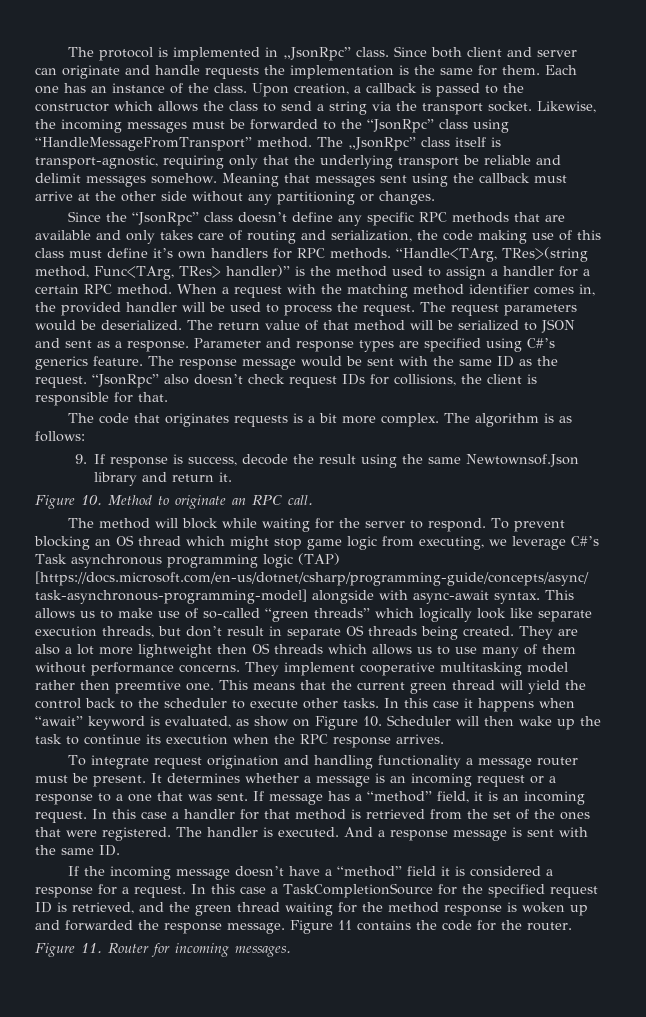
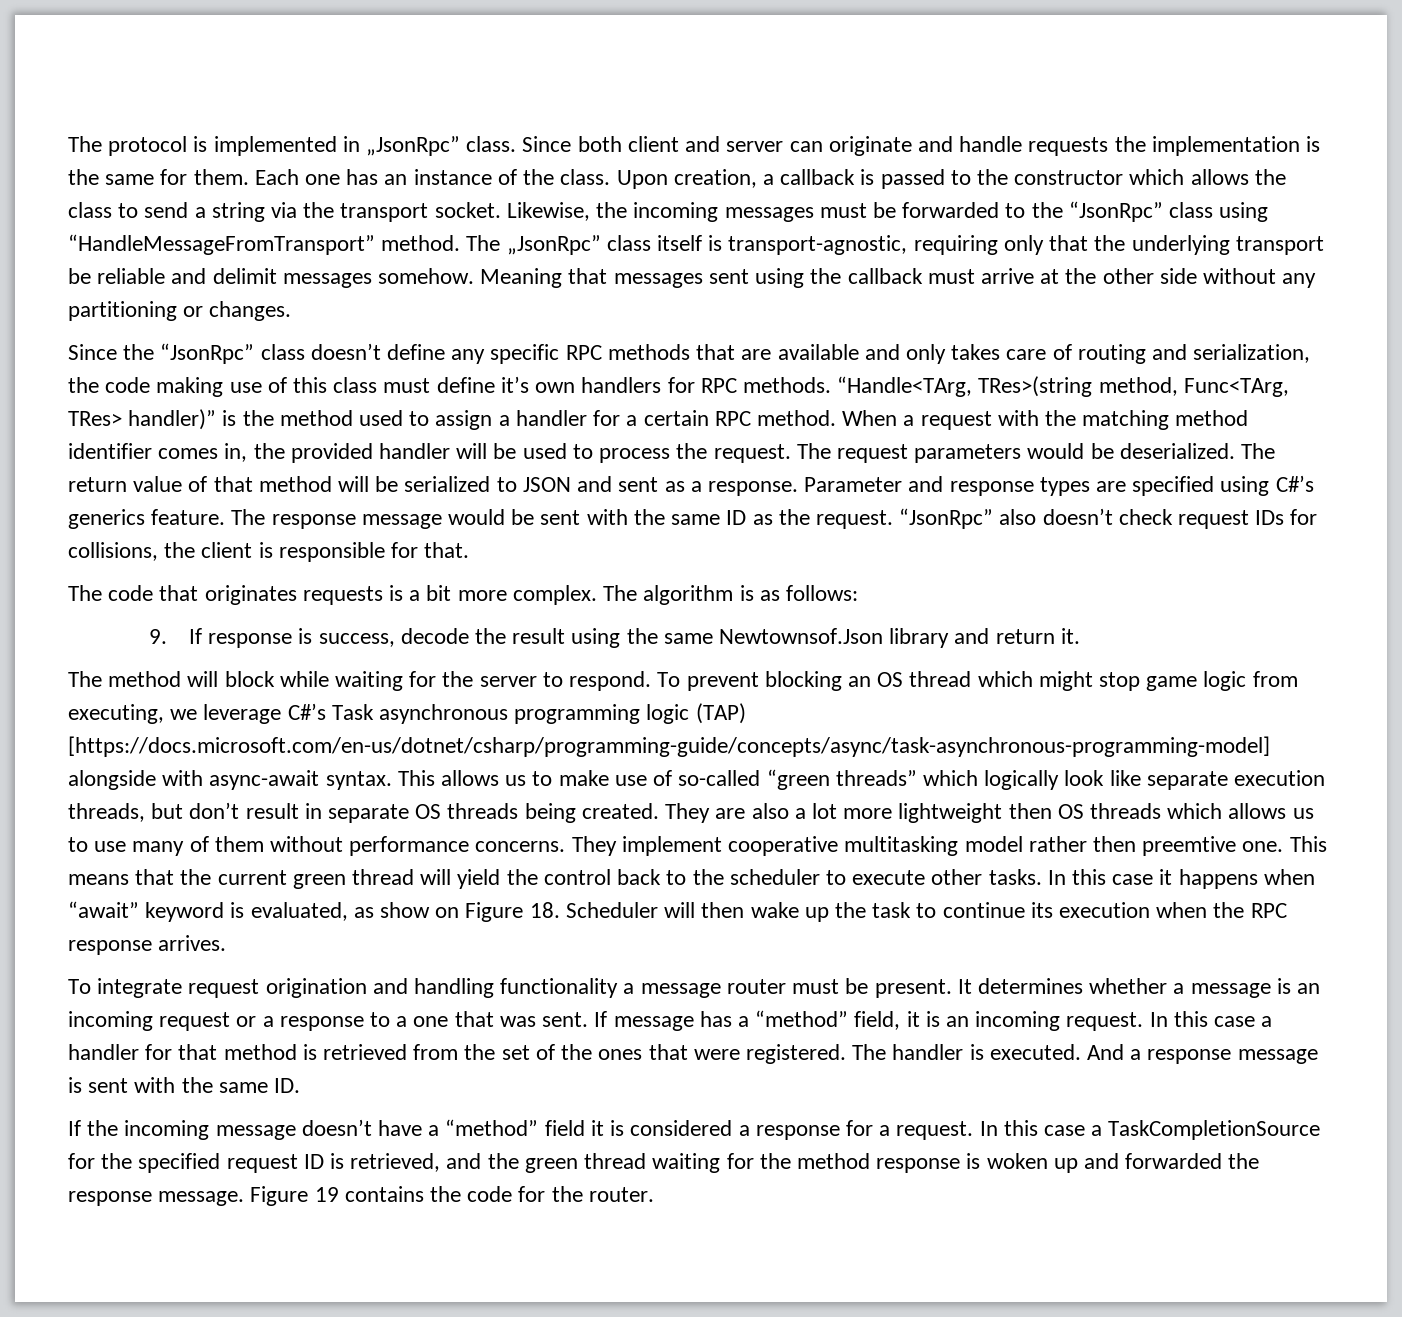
- Figure 10. Method to originate an RPC call.
- In this case it happens when “await” keyword is evaluated, as show on Figure 10. Scheduler will then wake up the task to continue its execution when the RPC response arrives.
+ In this case it happens when “await” keyword is evaluated, as show on Figure 18. Scheduler will then wake up the task to continue its execution when the RPC response arrives.
- Figure 11 contains the code for the router.
+ Figure 19 contains the code for the router.
- Figure 11. Router for incoming messages.

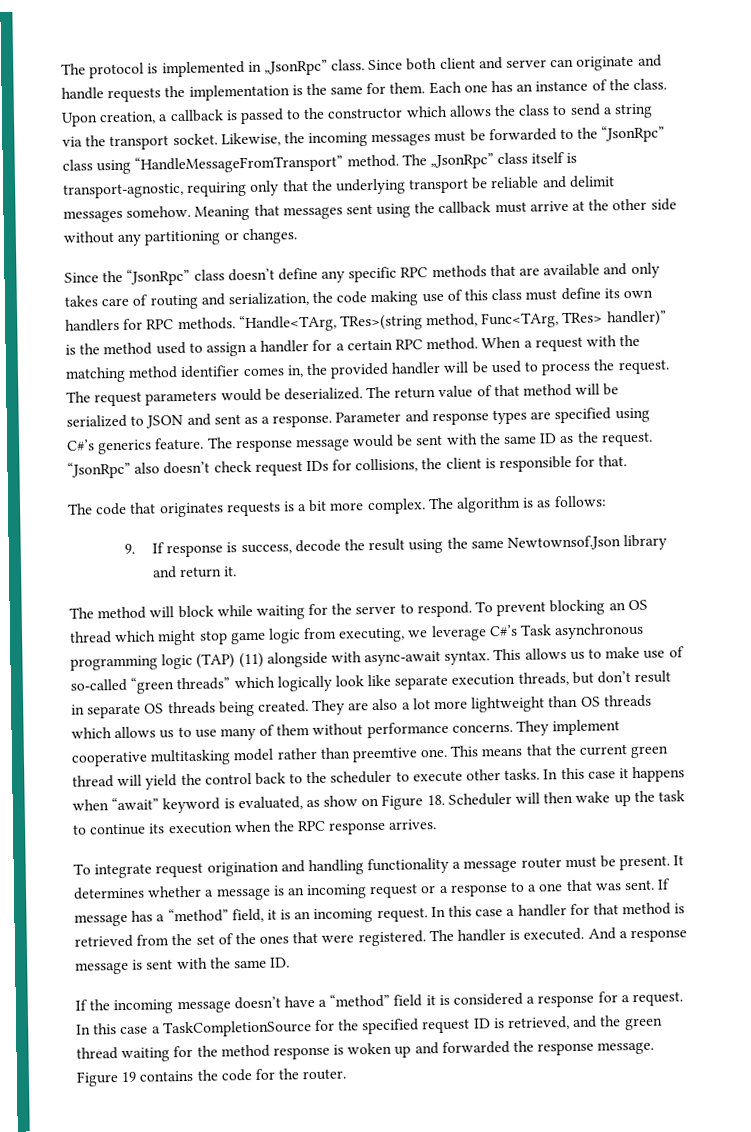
- Since the “JsonRpc” class doesn’t define any specific RPC methods that are available and only takes care of routing and serialization, the code making use of this class must define it’s own handlers for RPC methods.
+ Since the “JsonRpc” class doesn’t define any specific RPC methods that are available and only takes care of routing and serialization, the code making use of this class must define its own handlers for RPC methods.
- To prevent blocking an OS thread which might stop game logic from executing, we leverage C#’s Task asynchronous programming logic (TAP) [https://docs.microsoft.com/en-us/dotnet/csharp/programming-guide/concepts/async/task-asynchronous-programming-model] alongside with async-await syntax.
+ To prevent blocking an OS thread which might stop game logic from executing, we leverage C#’s Task asynchronous programming logic (TAP) (11) alongside with async-await syntax.
- They are also a lot more lightweight then OS threads which allows us to use many of them without performance concerns.
+ They are also a lot more lightweight than OS threads which allows us to use many of them without performance concerns.
- They implement cooperative multitasking model rather then preemtive one.
+ They implement cooperative multitasking model rather than preemtive one.

